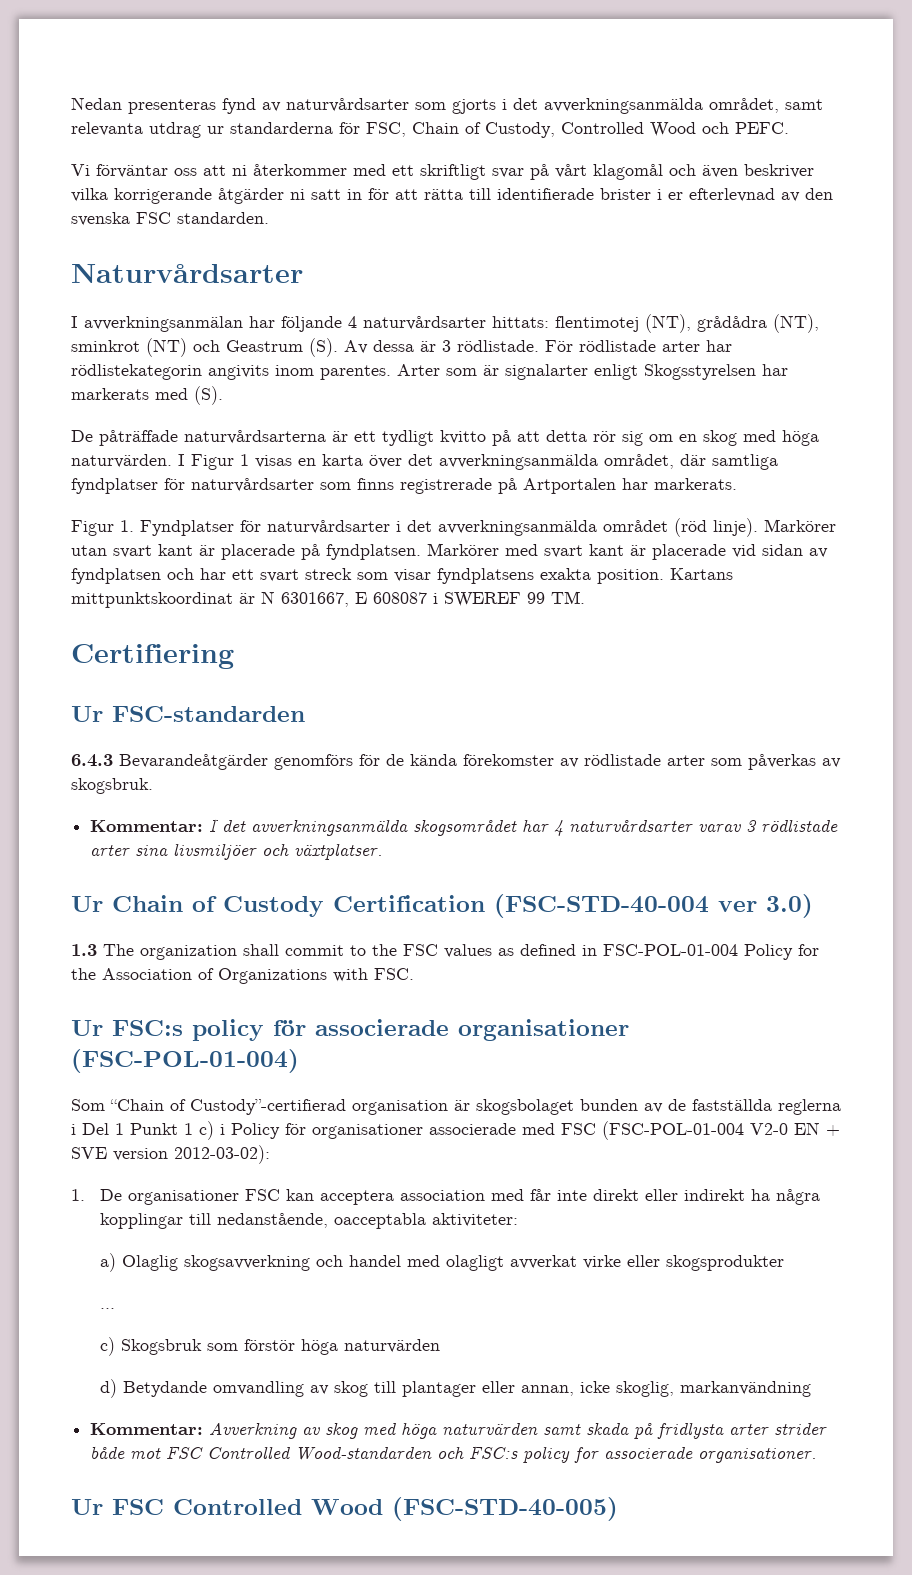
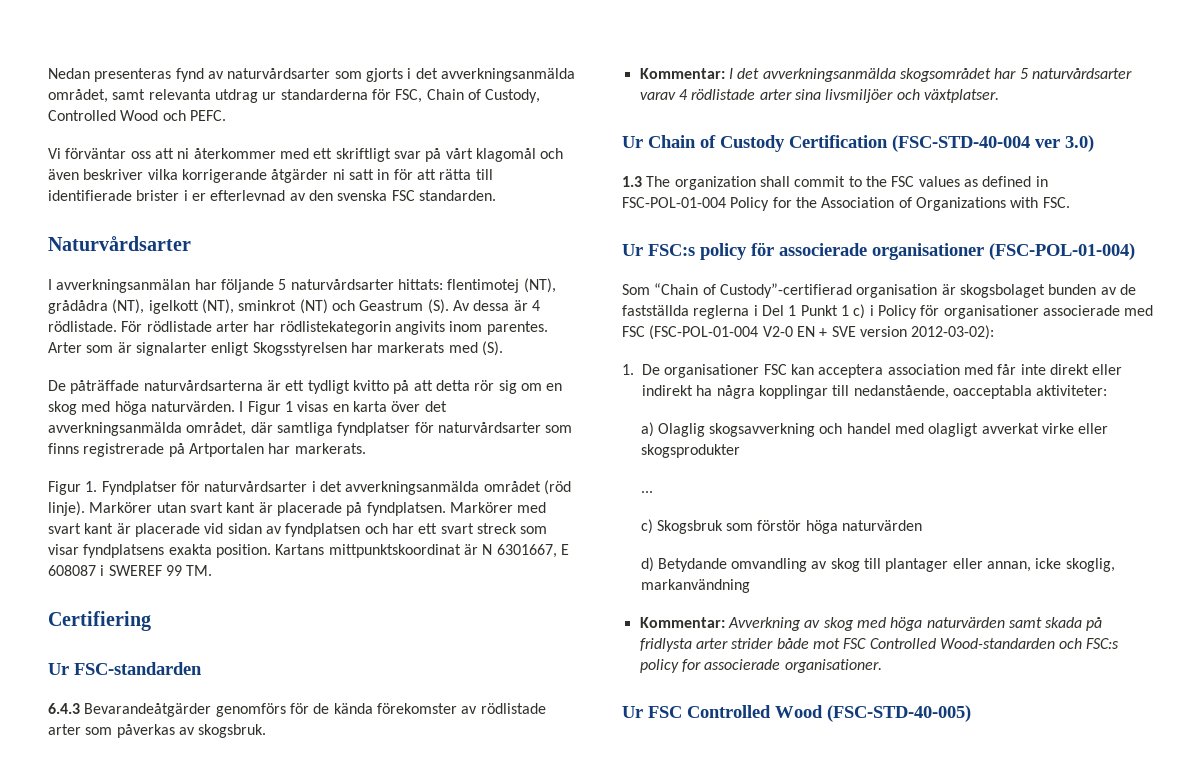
- I avverkningsanmälan har följande 4 naturvårdsarter hittats: flentimotej (NT), grådådra (NT), sminkrot (NT) och Geastrum (S). Av dessa är 3 rödlistade.
+ I avverkningsanmälan har följande 5 naturvårdsarter hittats: flentimotej (NT), grådådra (NT), igelkott (NT), sminkrot (NT) och Geastrum (S). Av dessa är 4 rödlistade.
- Kommentar: I det avverkningsanmälda skogsområdet har 4 naturvårdsarter varav 3 rödlistade arter sina livsmiljöer och växtplatser.
+ Kommentar: I det avverkningsanmälda skogsområdet har 5 naturvårdsarter varav 4 rödlistade arter sina livsmiljöer och växtplatser.

